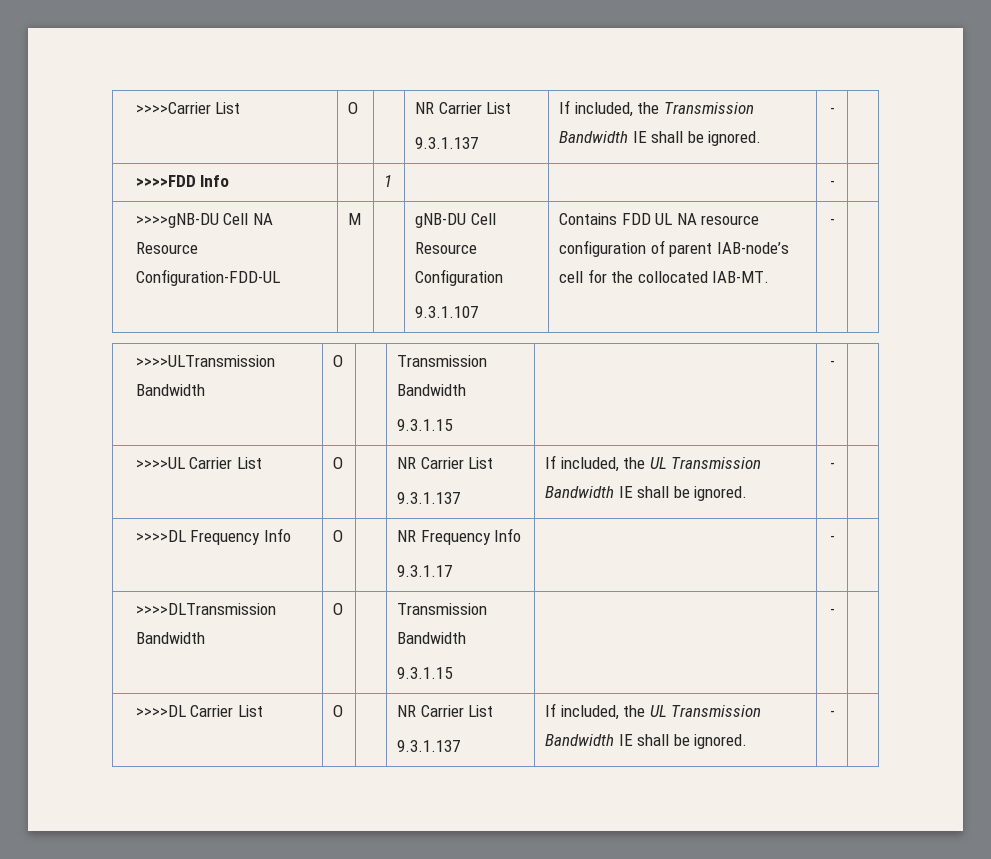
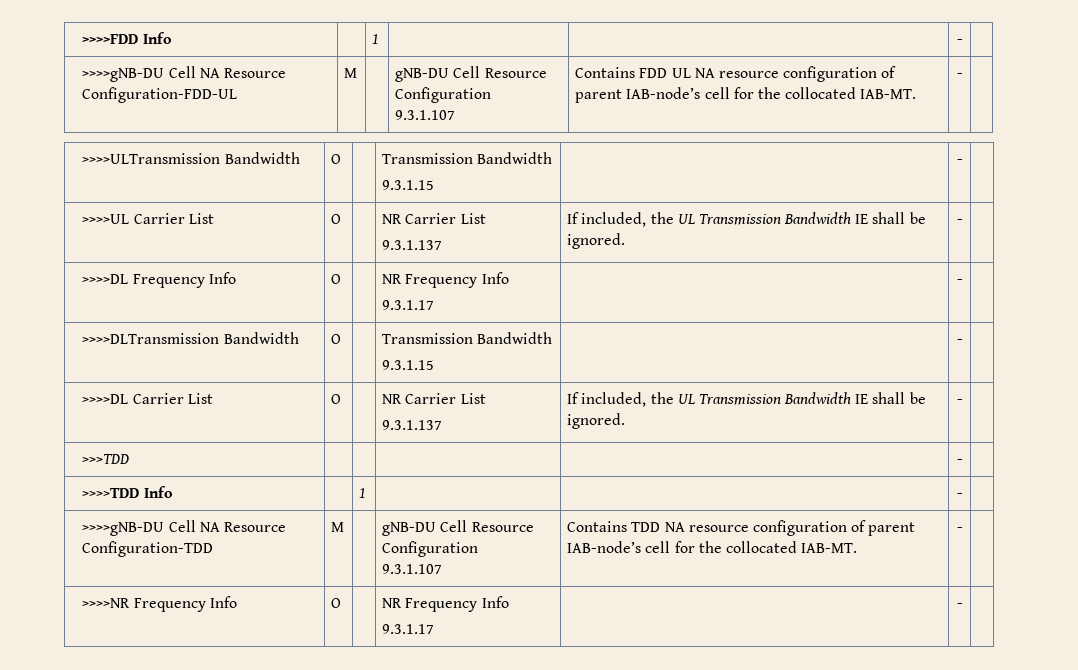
- >>>>Carrier List | O | | NR Carrier List
- 9.3.1.137 | If included, the Transmission Bandwidth IE shall be ignored. | - |
+ >>>TDD | | | | | - |
+ >>>>TDD Info | | 1 | | | - |
+ >>>>gNB-DU Cell NA Resource Configuration-TDD | M | | gNB-DU Cell Resource Configuration
+ 9.3.1.107 | Contains TDD NA resource configuration of parent IAB-node’s cell for the collocated IAB-MT. | - |
+ >>>>NR Frequency Info | O | | NR Frequency Info
+ 9.3.1.17 | | - |

